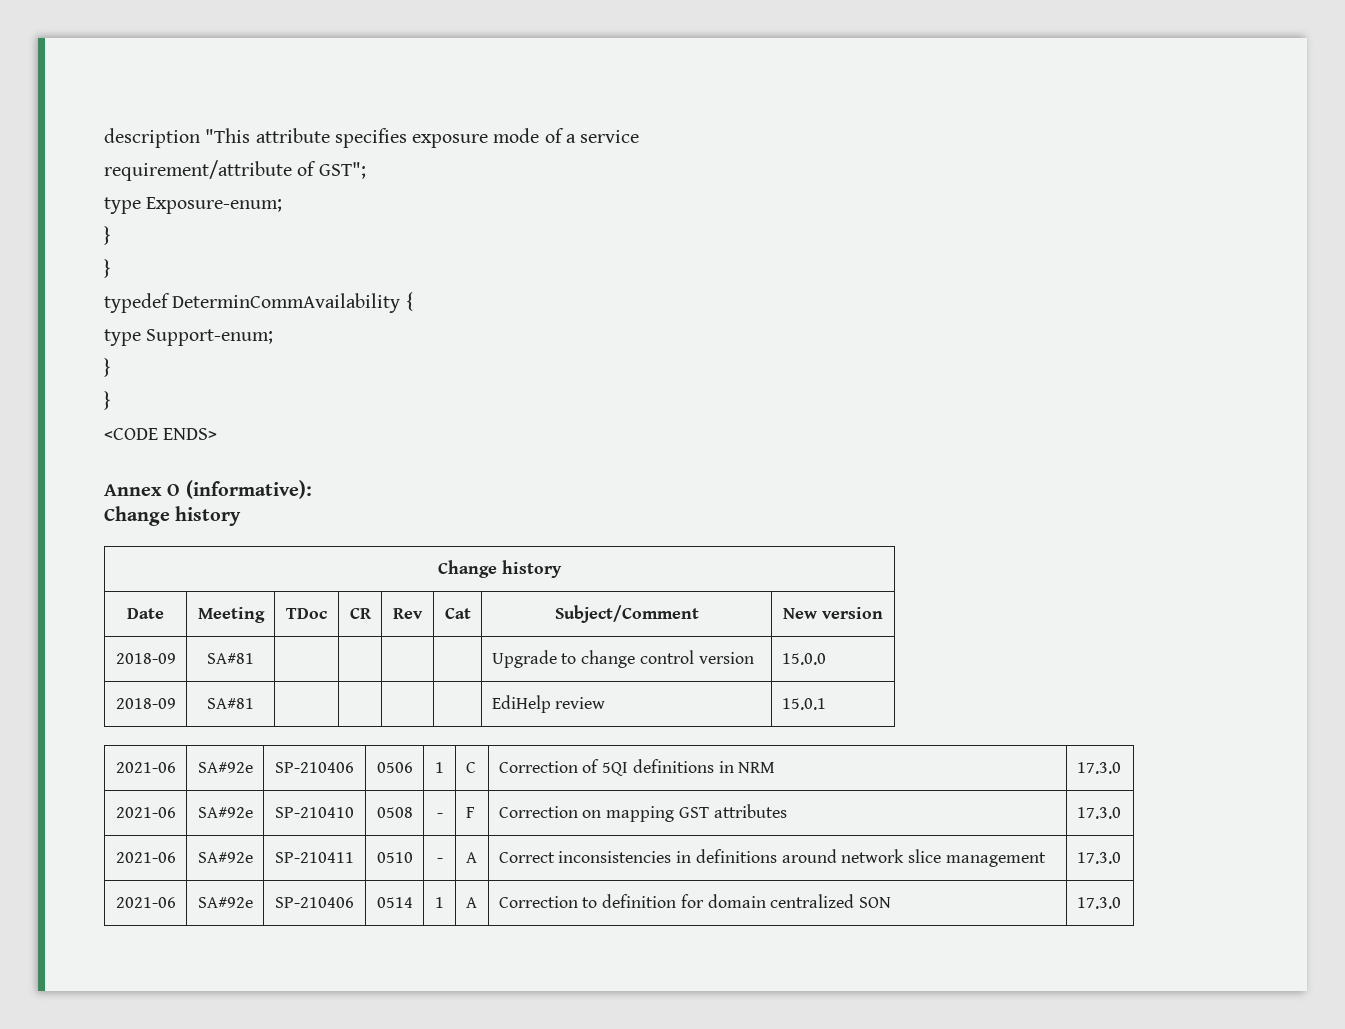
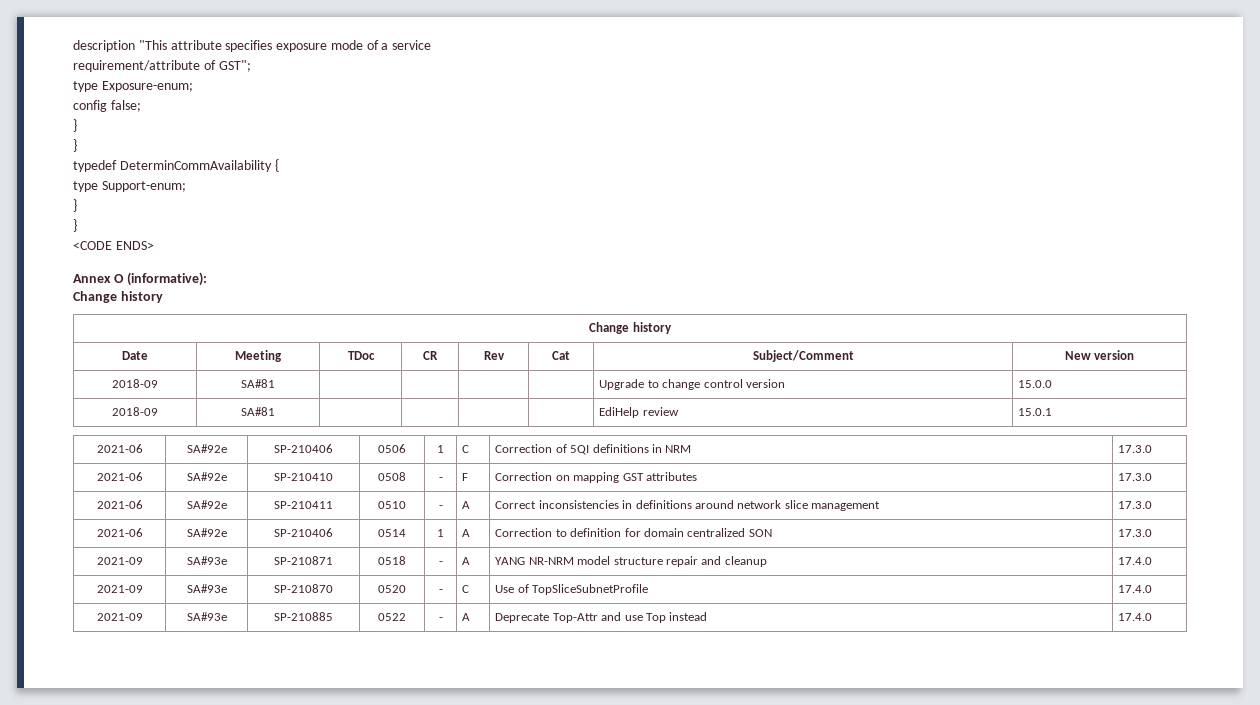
+ config false;
+ 2021-09 | SA#93e | SP-210871 | 0518 | - | A | YANG NR-NRM model structure repair and cleanup | 17.4.0
+ 2021-09 | SA#93e | SP-210870 | 0520 | - | C | Use of TopSliceSubnetProfile | 17.4.0
+ 2021-09 | SA#93e | SP-210885 | 0522 | - | A | Deprecate Top-Attr and use Top instead | 17.4.0

